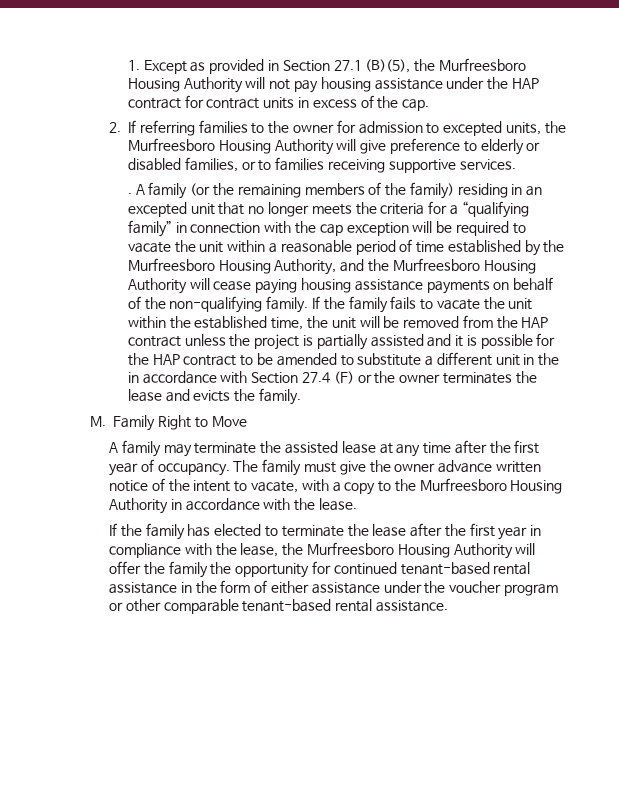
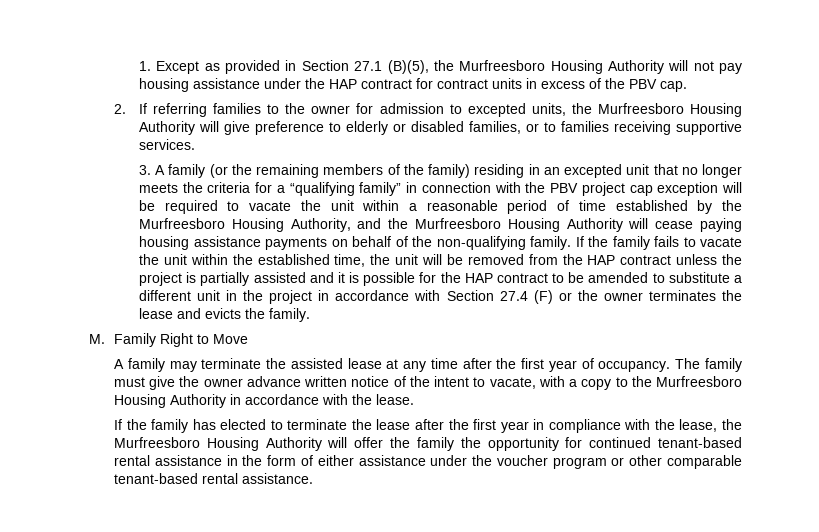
- 1. Except as provided in Section 27.1 (B)(5), the Murfreesboro Housing Authority will not pay housing assistance under the HAP contract for contract units in excess of the cap.
+ 1. Except as provided in Section 27.1 (B)(5), the Murfreesboro Housing Authority will not pay housing assistance under the HAP contract for contract units in excess of the PBV cap.
- . A family (or the remaining members of the family) residing in an excepted unit that no longer meets the criteria for a “qualifying family” in connection with the cap exception will be required to vacate the unit within a reasonable period of time established by the Murfreesboro Housing Authority, and the Murfreesboro Housing Authority will cease paying housing assistance payments on behalf of the non-qualifying family.
+ 3. A family (or the remaining members of the family) residing in an excepted unit that no longer meets the criteria for a “qualifying family” in connection with the PBV project cap exception will be required to vacate the unit within a reasonable period of time established by the Murfreesboro Housing Authority, and the Murfreesboro Housing Authority will cease paying housing assistance payments on behalf of the non-qualifying family.
- If the family fails to vacate the unit within the established time, the unit will be removed from the HAP contract unless the project is partially assisted and it is possible for the HAP contract to be amended to substitute a different unit in the in accordance with Section 27.4 (F) or the owner terminates the lease and evicts the family.
+ If the family fails to vacate the unit within the established time, the unit will be removed from the HAP contract unless the project is partially assisted and it is possible for the HAP contract to be amended to substitute a different unit in the project in accordance with Section 27.4 (F) or the owner terminates the lease and evicts the family.

